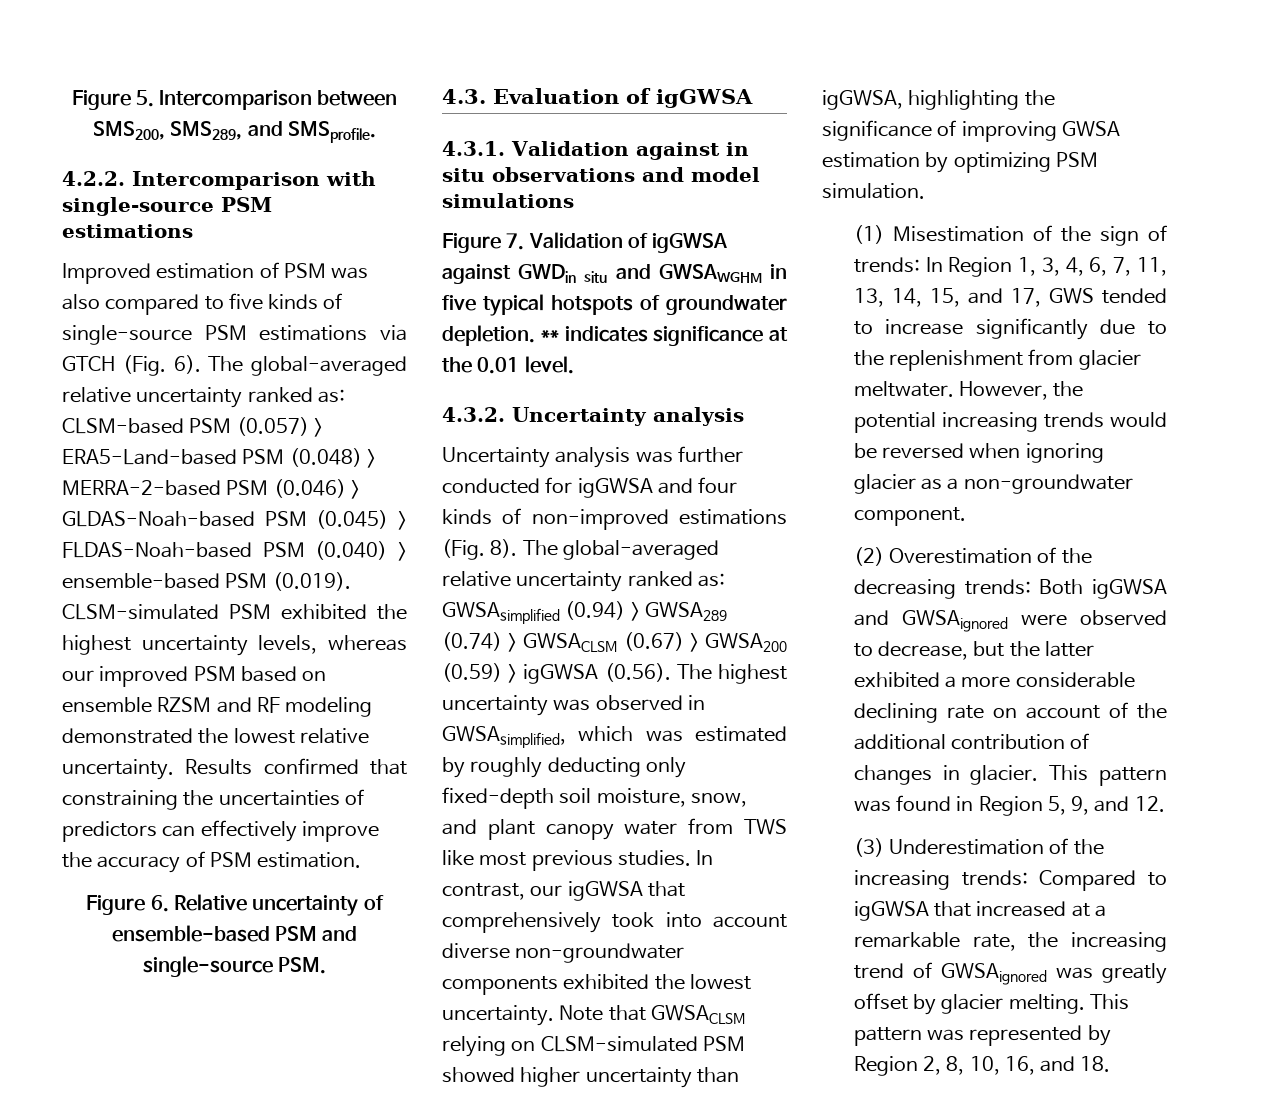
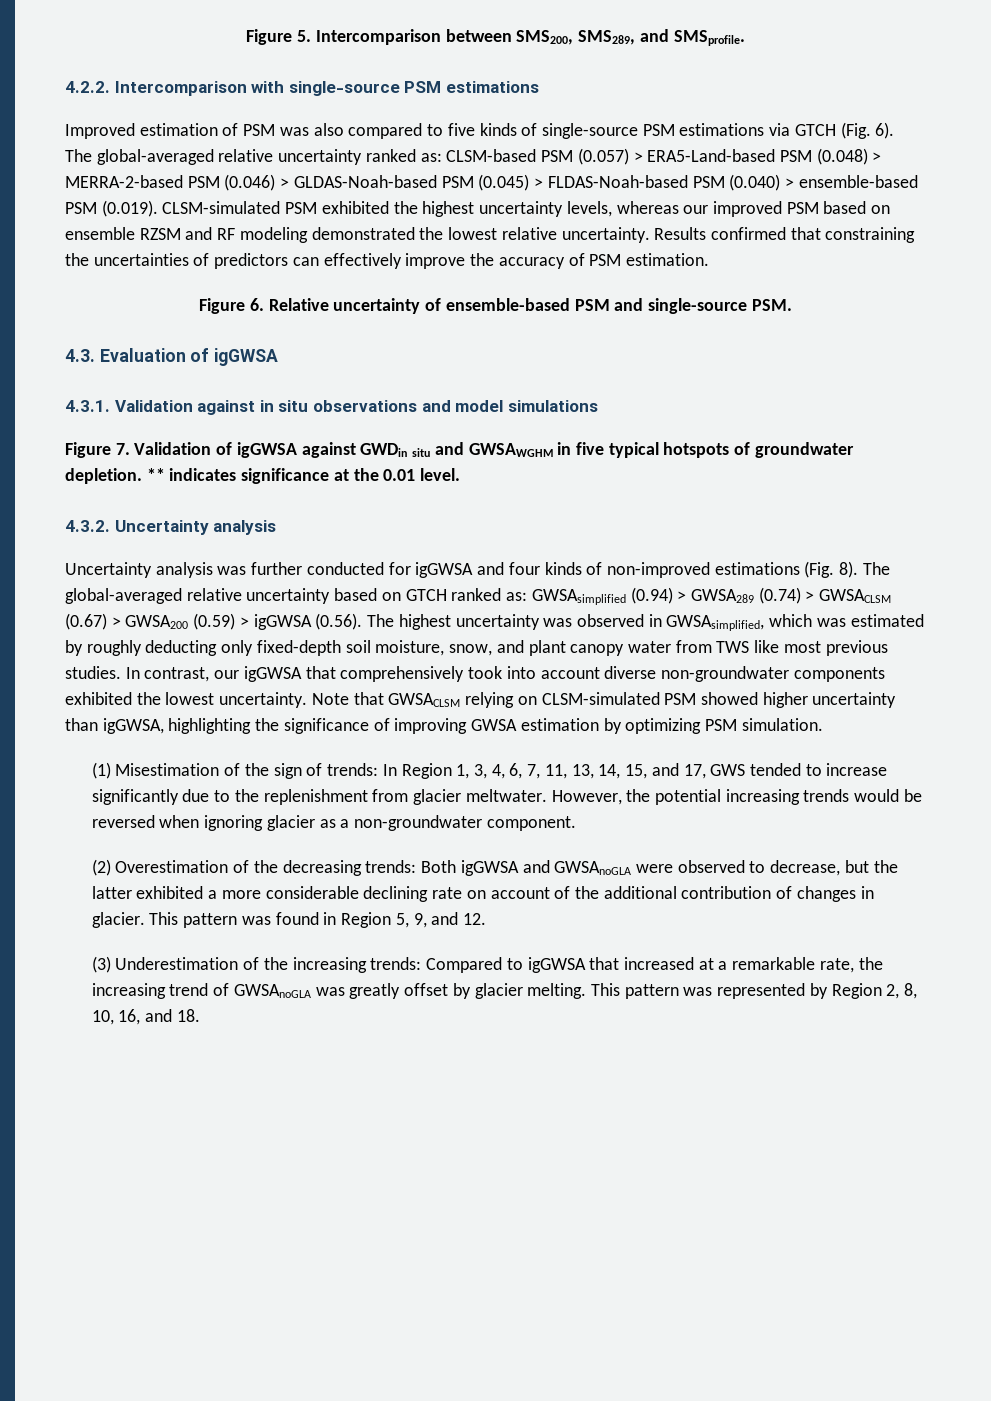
- The global-averaged relative uncertainty ranked as: GWSAsimplified (0.94) > GWSA289 (0.74) > GWSACLSM (0.67) > GWSA200 (0.59) > igGWSA (0.56). The highest uncertainty was observed in GWSAsimplified, which was estimated by roughly deducting only fixed-depth soil moisture, snow, and plant canopy water from TWS like most previous studies.
+ The global-averaged relative uncertainty based on GTCH ranked as: GWSAsimplified (0.94) > GWSA289 (0.74) > GWSACLSM (0.67) > GWSA200 (0.59) > igGWSA (0.56). The highest uncertainty was observed in GWSAsimplified, which was estimated by roughly deducting only fixed-depth soil moisture, snow, and plant canopy water from TWS like most previous studies.
- (2) Overestimation of the decreasing trends: Both igGWSA and GWSAignored were observed to decrease, but the latter exhibited a more considerable declining rate on account of the additional contribution of changes in glacier.
+ (2) Overestimation of the decreasing trends: Both igGWSA and GWSAnoGLA were observed to decrease, but the latter exhibited a more considerable declining rate on account of the additional contribution of changes in glacier.
- (3) Underestimation of the increasing trends: Compared to igGWSA that increased at a remarkable rate, the increasing trend of GWSAignored was greatly offset by glacier melting.
+ (3) Underestimation of the increasing trends: Compared to igGWSA that increased at a remarkable rate, the increasing trend of GWSAnoGLA was greatly offset by glacier melting.

